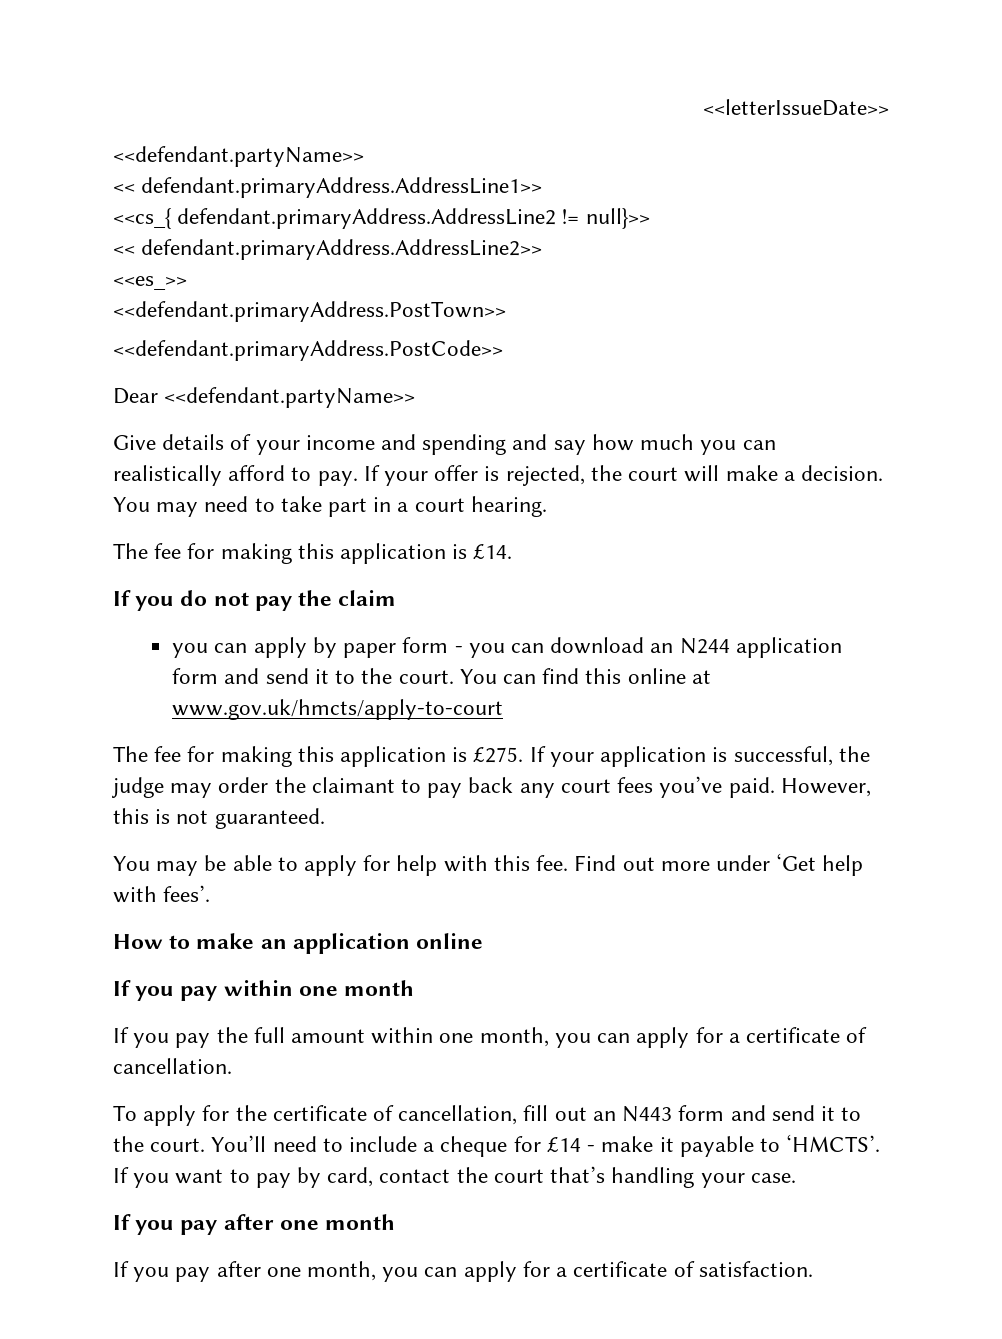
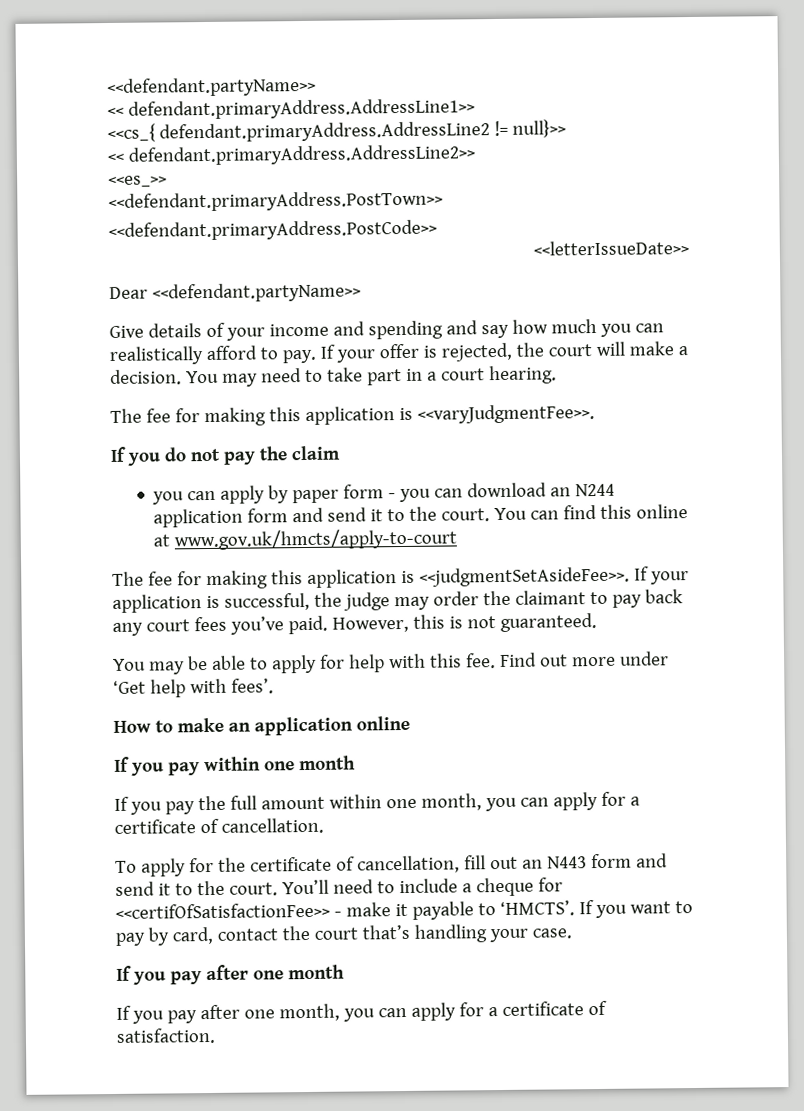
- <<letterIssueDate>>
+ <<letterIssueDate>>
- The fee for making this application is £14.
+ The fee for making this application is <<varyJudgmentFee>>.
- The fee for making this application is £275.
+ The fee for making this application is <<judgmentSetAsideFee>>.
- You’ll need to include a cheque for £14 - make it payable to ‘HMCTS’.
+ You’ll need to include a cheque for <<certifOfSatisfactionFee>> - make it payable to ‘HMCTS’.

